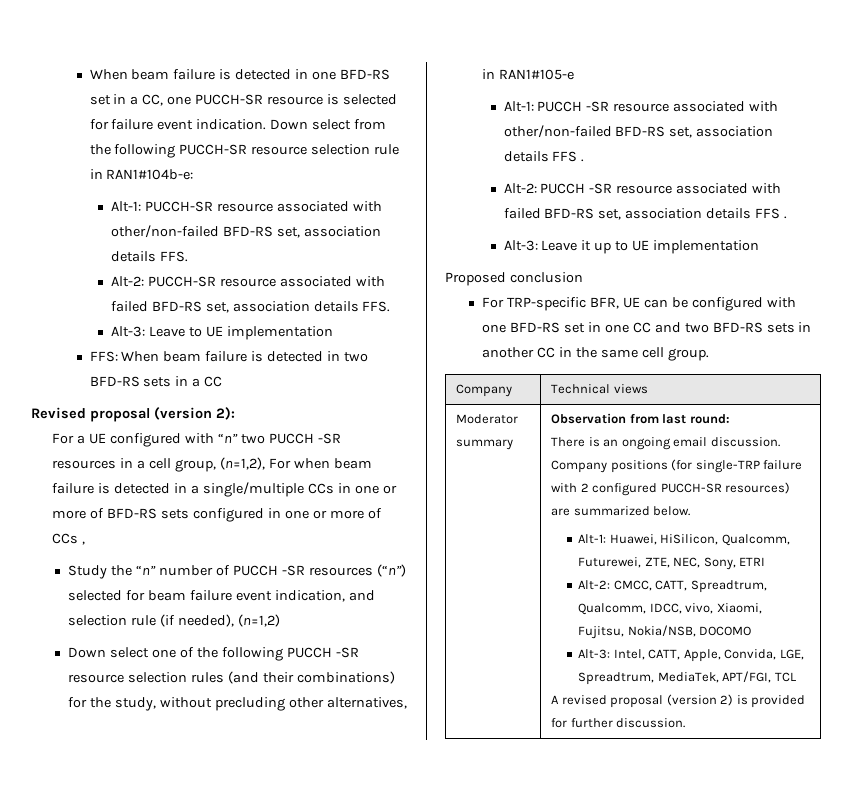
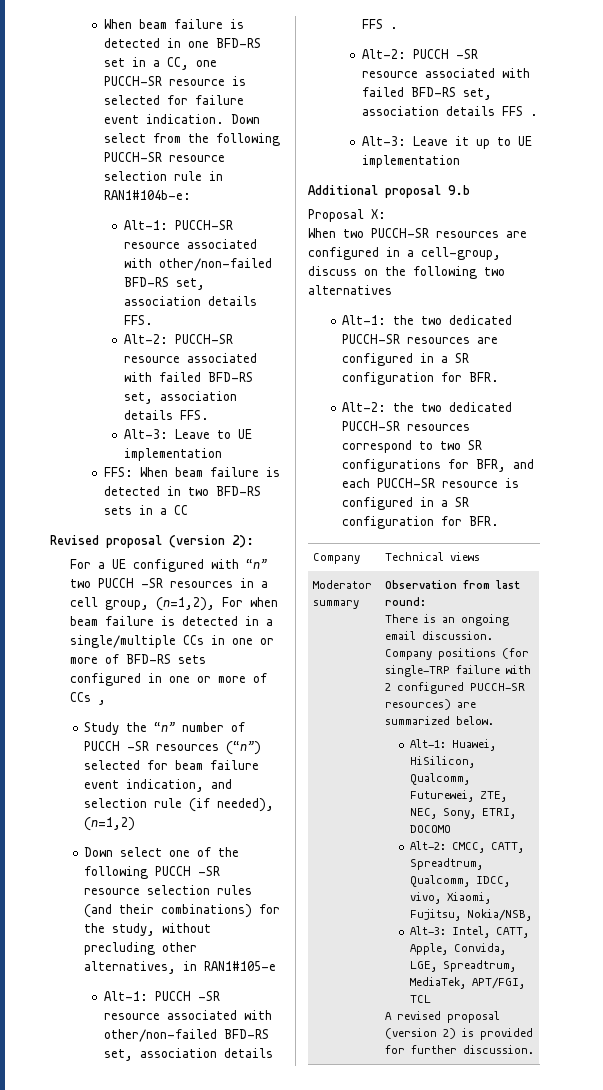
- Proposed conclusion
- For TRP-specific BFR, UE can be configured with one BFD-RS set in one CC and two BFD-RS sets in another CC in the same cell group.
+ Additional proposal 9.b
+ Proposal X:
+ When two PUCCH-SR resources are configured in a cell-group, discuss on the following two alternatives
+ Alt-1: the two dedicated PUCCH-SR resources are configured in a SR configuration for BFR.
+ Alt-2: the two dedicated PUCCH-SR resources correspond to two SR configurations for BFR, and each PUCCH-SR resource is configured in a SR configuration for BFR.
- Alt-1: Huawei, HiSilicon, Qualcomm, Futurewei, ZTE, NEC, Sony, ETRI
+ Alt-1: Huawei, HiSilicon, Qualcomm, Futurewei, ZTE, NEC, Sony, ETRI, DOCOMO
- Alt-2: CMCC, CATT, Spreadtrum, Qualcomm, IDCC, vivo, Xiaomi, Fujitsu, Nokia/NSB, DOCOMO
+ Alt-2: CMCC, CATT, Spreadtrum, Qualcomm, IDCC, vivo, Xiaomi, Fujitsu, Nokia/NSB,

